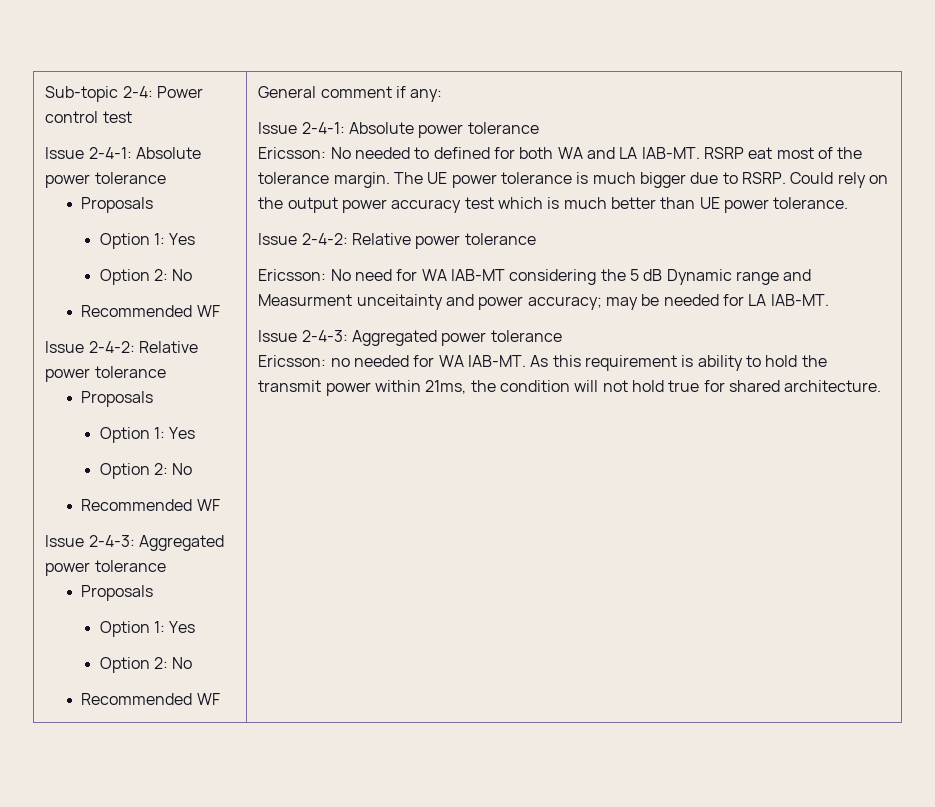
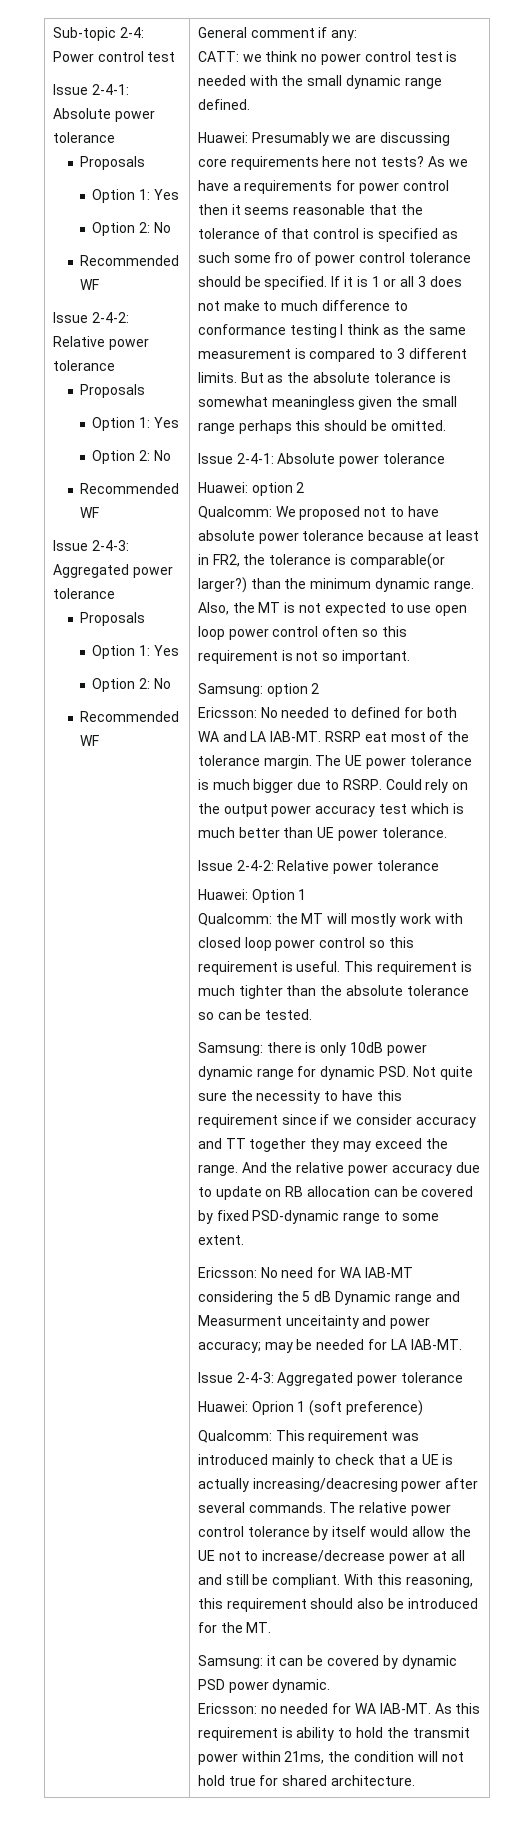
  General comment if any:
+ CATT: we think no power control test is needed with the small dynamic range defined.
+ Huawei: Presumably we are discussing core requirements here not tests? As we have a requirements for power control then it seems reasonable that the tolerance of that control is specified as such some fro of power control tolerance should be specified. If it is 1 or all 3 does not make to much difference to conformance testing I think as the same measurement is compared to 3 different limits. But as the absolute tolerance is somewhat meaningless given the small range perhaps this should be omitted.
  Issue 2-4-1: Absolute power tolerance
+ Huawei: option 2
+ Qualcomm: We proposed not to have absolute power tolerance because at least in FR2, the tolerance is comparable(or larger?) than the minimum dynamic range. Also, the MT is not expected to use open loop power control often so this requirement is not so important.
+ Samsung: option 2
+ Huawei: Option 1
+ Qualcomm: the MT will mostly work with closed loop power control so this requirement is useful. This requirement is much tighter than the absolute tolerance so can be tested.
+ Samsung: there is only 10dB power dynamic range for dynamic PSD. Not quite sure the necessity to have this requirement since if we consider accuracy and TT together they may exceed the range. And the relative power accuracy due to update on RB allocation can be covered by fixed PSD-dynamic range to some extent.
+ Huawei: Oprion 1 (soft preference)
+ Qualcomm: This requirement was introduced mainly to check that a UE is actually increasing/deacresing power after several commands. The relative power control tolerance by itself would allow the UE not to increase/decrease power at all and still be compliant. With this reasoning, this requirement should also be introduced for the MT.
+ Samsung: it can be covered by dynamic PSD power dynamic.

